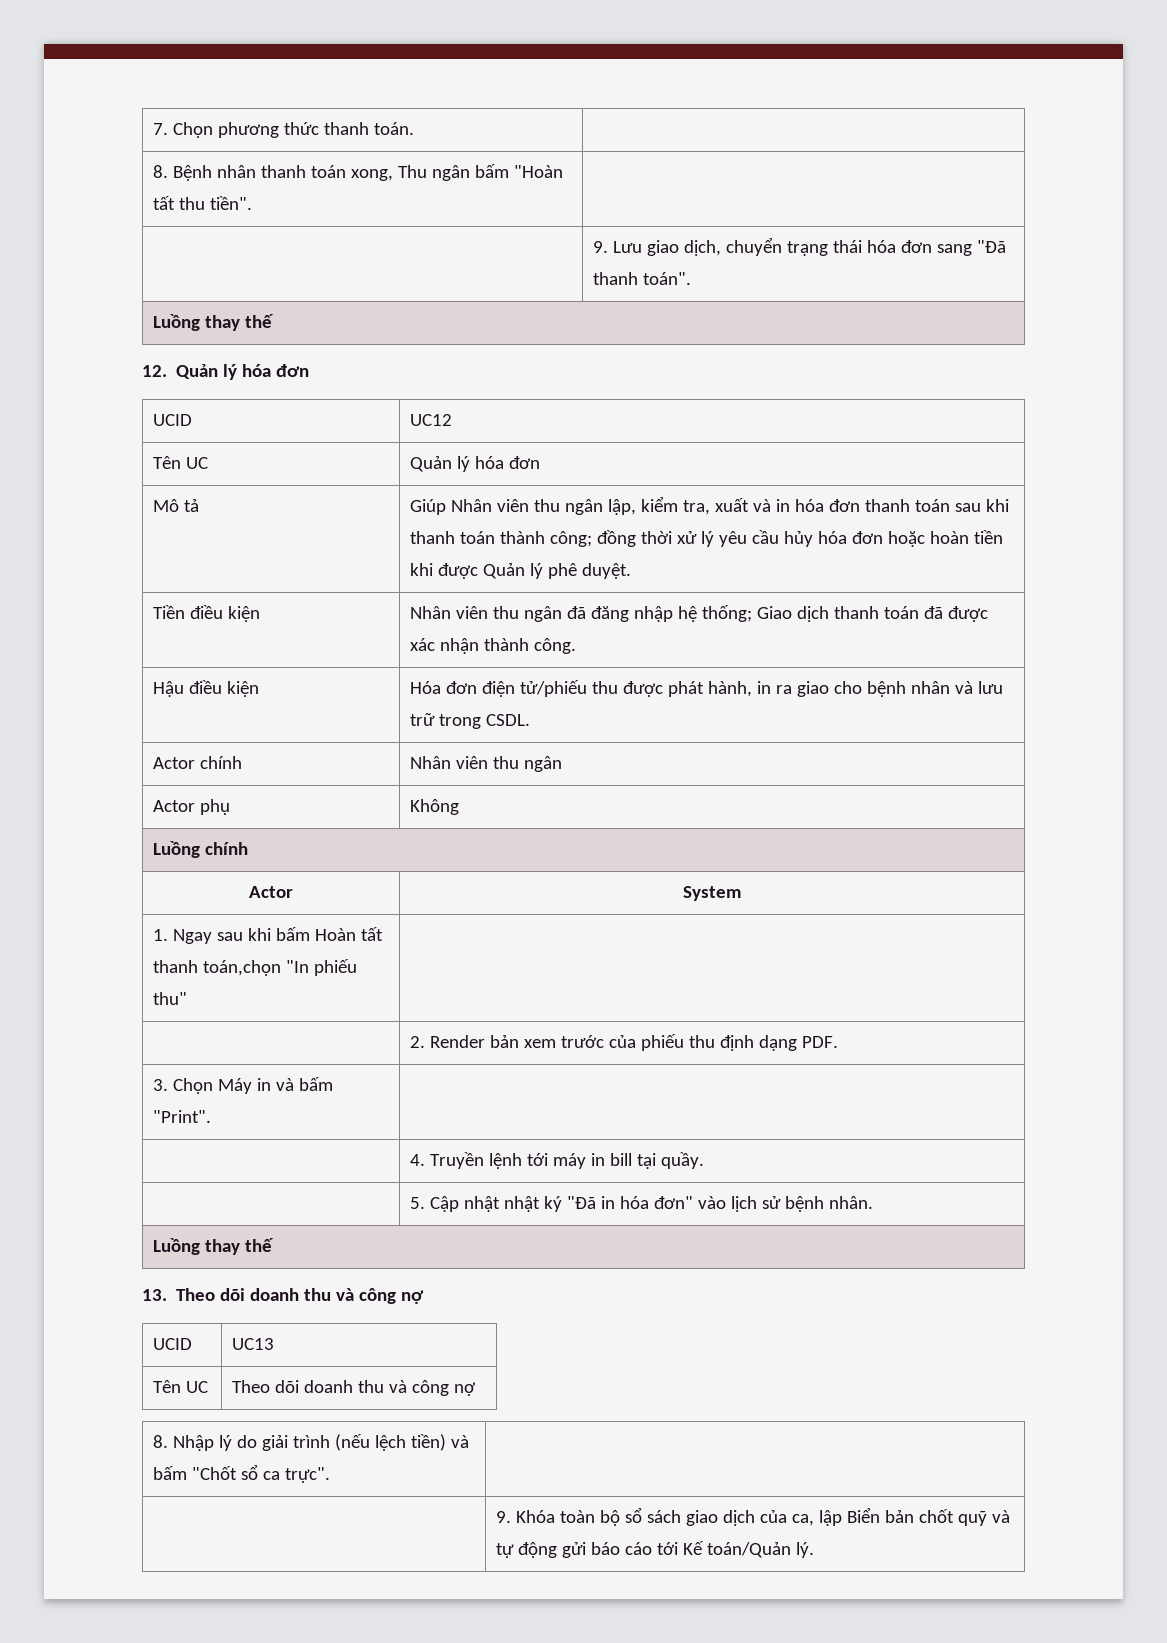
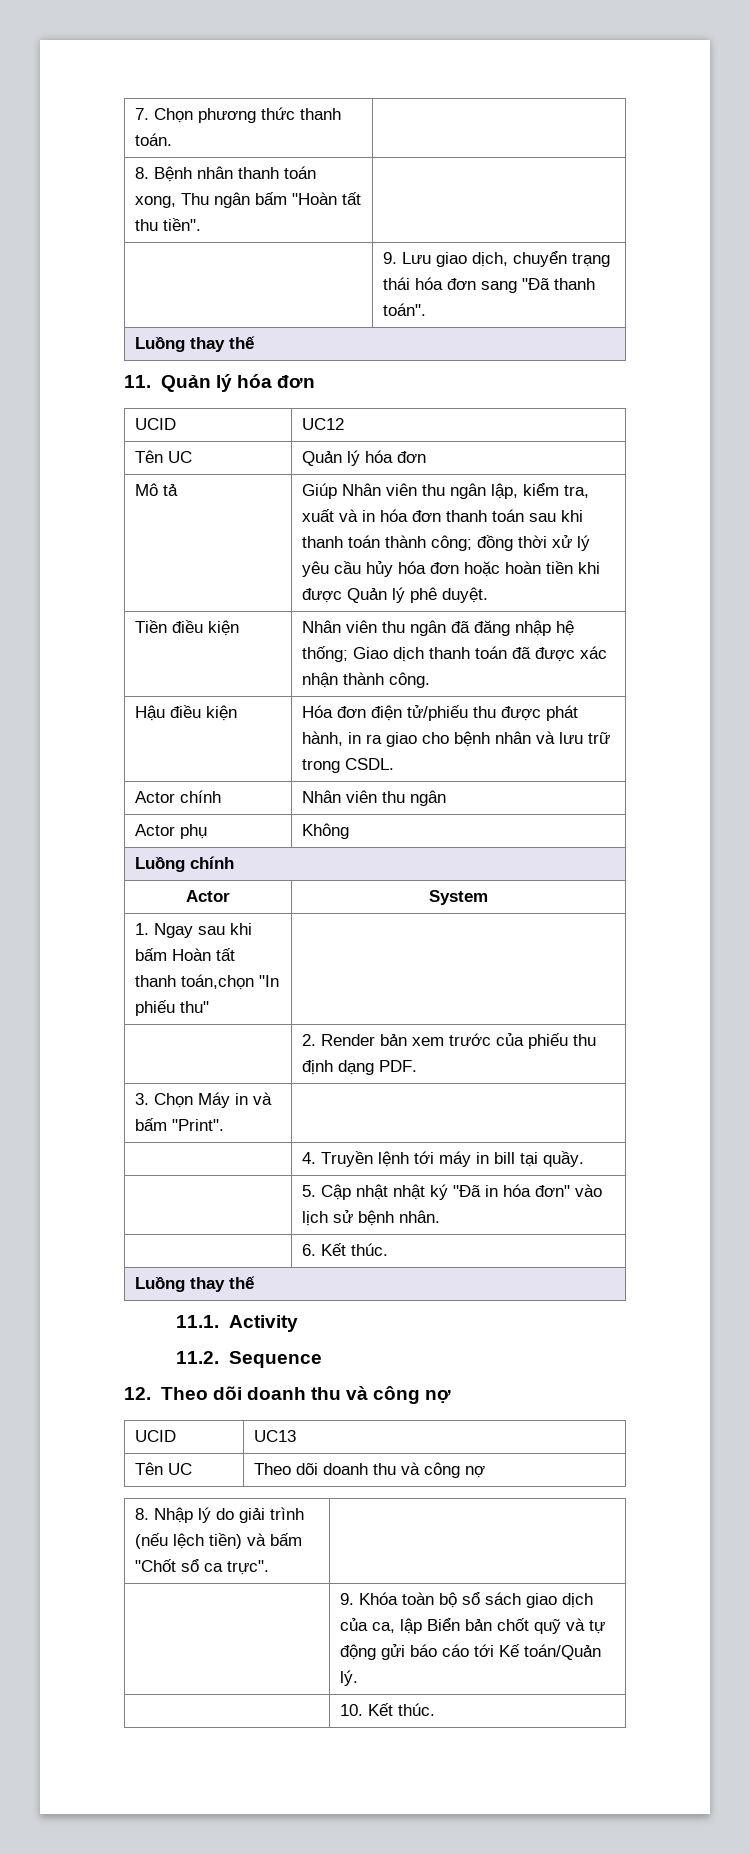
- 12. Quản lý hóa đơn
+ 11. Quản lý hóa đơn
  | 5. Cập nhật nhật ký "Đã in hóa đơn" vào lịch sử bệnh nhân.
+ | 6. Kết thúc.
  Luồng thay thế
- 13. Theo dõi doanh thu và công nợ
+ 11.1. Activity
+ 11.2. Sequence
+ 12. Theo dõi doanh thu và công nợ
+ | 10. Kết thúc.

